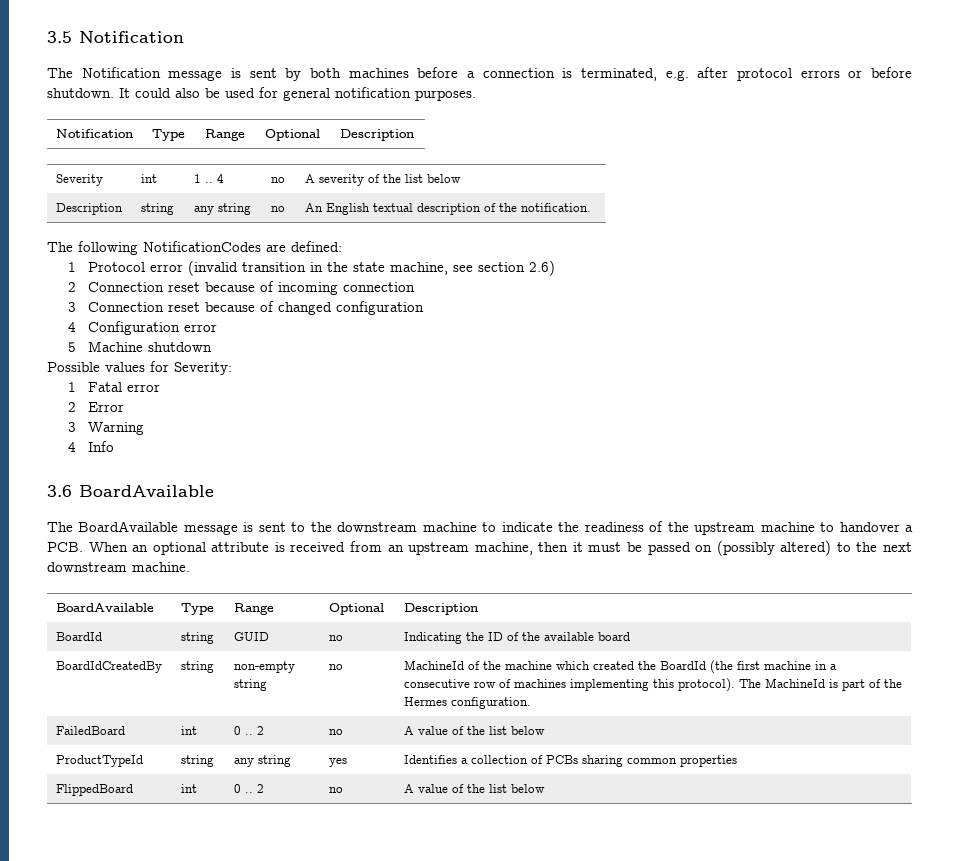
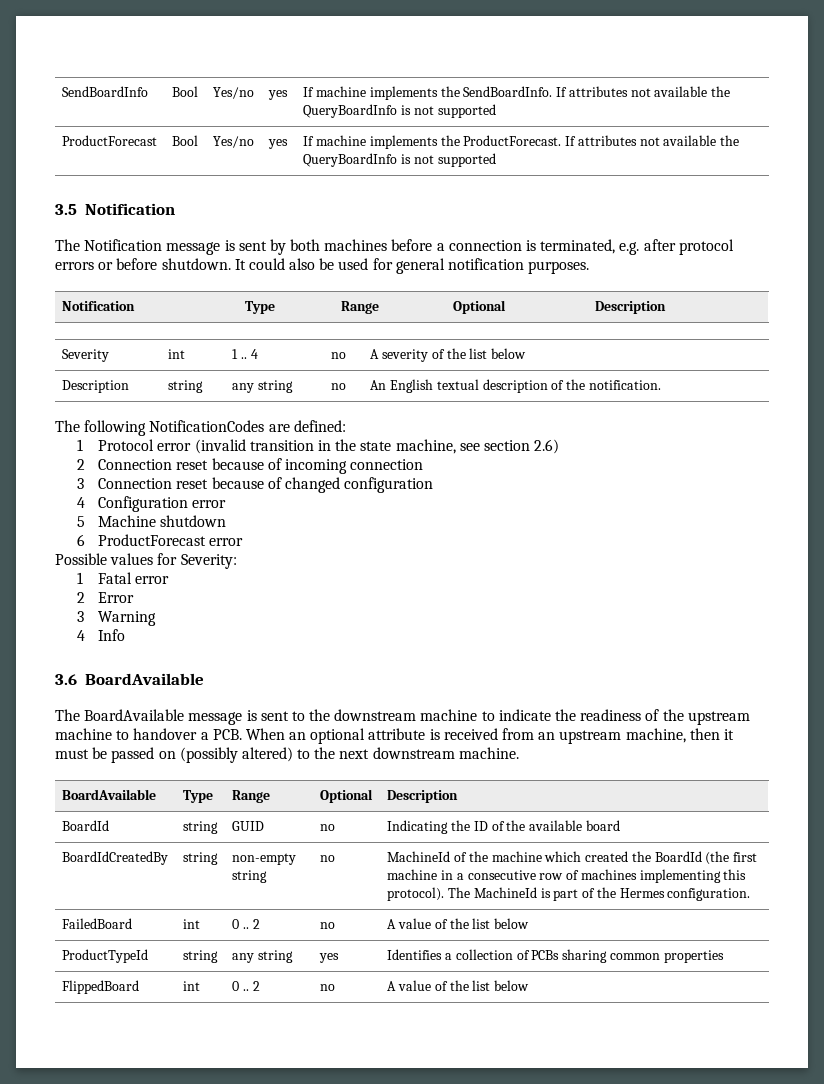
+ SendBoardInfo | Bool | Yes/no | yes | If machine implements the SendBoardInfo. If attributes not available the QueryBoardInfo is not supported
+ ProductForecast | Bool | Yes/no | yes | If machine implements the ProductForecast. If attributes not available the QueryBoardInfo is not supported
+ 6 ProductForecast error

